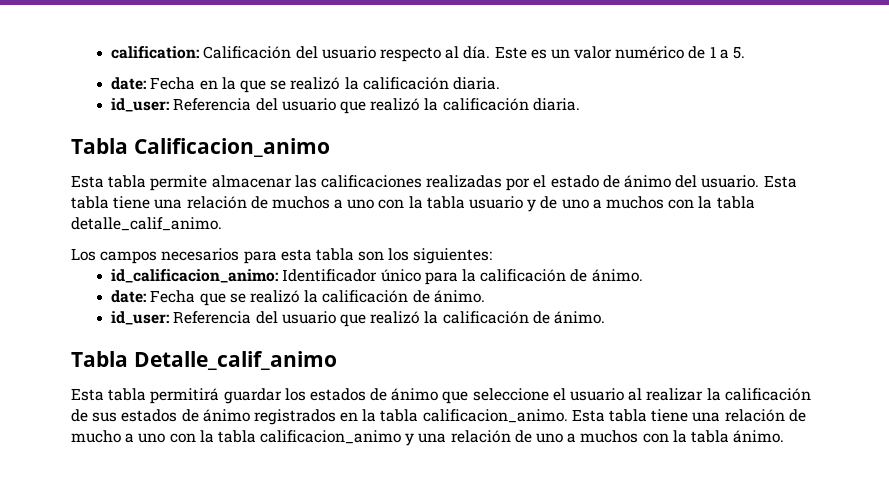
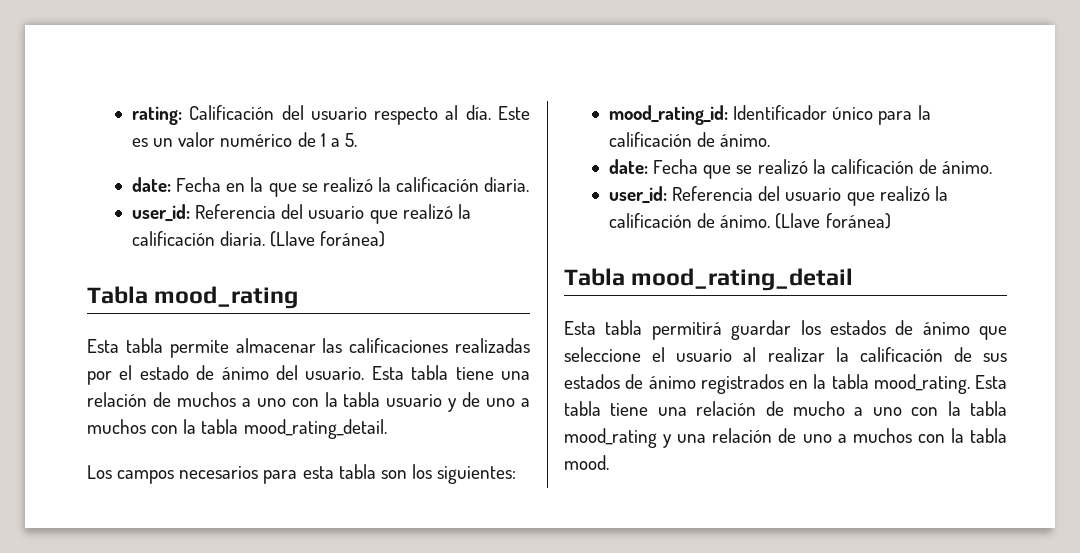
- calification: Calificación del usuario respecto al día.
+ rating: Calificación del usuario respecto al día.
- id_user: Referencia del usuario que realizó la calificación diaria.
- Tabla Calificacion_animo
+ user_id: Referencia del usuario que realizó la calificación diaria. (Llave foránea)
+ Tabla mood_rating
- Esta tabla tiene una relación de muchos a uno con la tabla usuario y de uno a muchos con la tabla detalle_calif_animo.
+ Esta tabla tiene una relación de muchos a uno con la tabla usuario y de uno a muchos con la tabla mood_rating_detail.
- id_calificacion_animo: Identificador único para la calificación de ánimo.
+ mood_rating_id: Identificador único para la calificación de ánimo.
- id_user: Referencia del usuario que realizó la calificación de ánimo.
- Tabla Detalle_calif_animo
+ user_id: Referencia del usuario que realizó la calificación de ánimo. (Llave foránea)
+ Tabla mood_rating_detail
- Esta tabla permitirá guardar los estados de ánimo que seleccione el usuario al realizar la calificación de sus estados de ánimo registrados en la tabla calificacion_animo.
+ Esta tabla permitirá guardar los estados de ánimo que seleccione el usuario al realizar la calificación de sus estados de ánimo registrados en la tabla mood_rating.
- Esta tabla tiene una relación de mucho a uno con la tabla calificacion_animo y una relación de uno a muchos con la tabla ánimo.
+ Esta tabla tiene una relación de mucho a uno con la tabla mood_rating y una relación de uno a muchos con la tabla mood.

